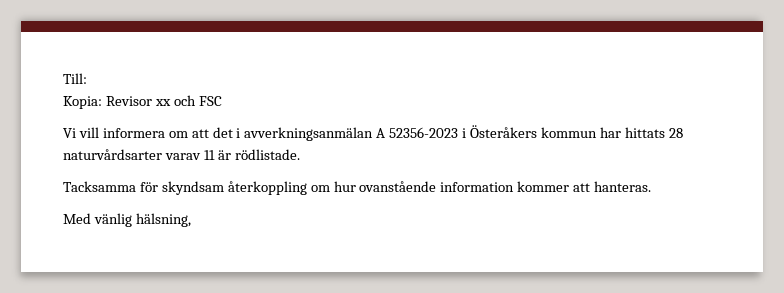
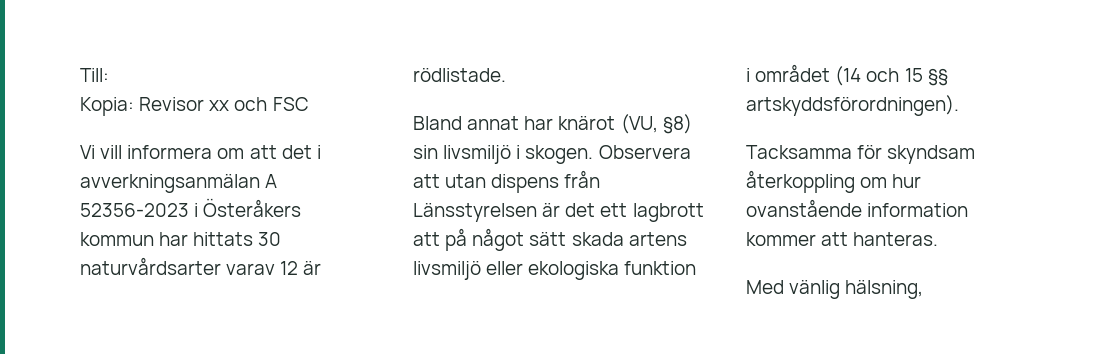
- Vi vill informera om att det i avverkningsanmälan A 52356-2023 i Österåkers kommun har hittats 28 naturvårdsarter varav 11 är rödlistade.
+ Vi vill informera om att det i avverkningsanmälan A 52356-2023 i Österåkers kommun har hittats 30 naturvårdsarter varav 12 är rödlistade.
+ Bland annat har knärot (VU, §8) sin livsmiljö i skogen. Observera att utan dispens från Länsstyrelsen är det ett lagbrott att på något sätt skada artens livsmiljö eller ekologiska funktion i området (14 och 15 §§ artskyddsförordningen).

